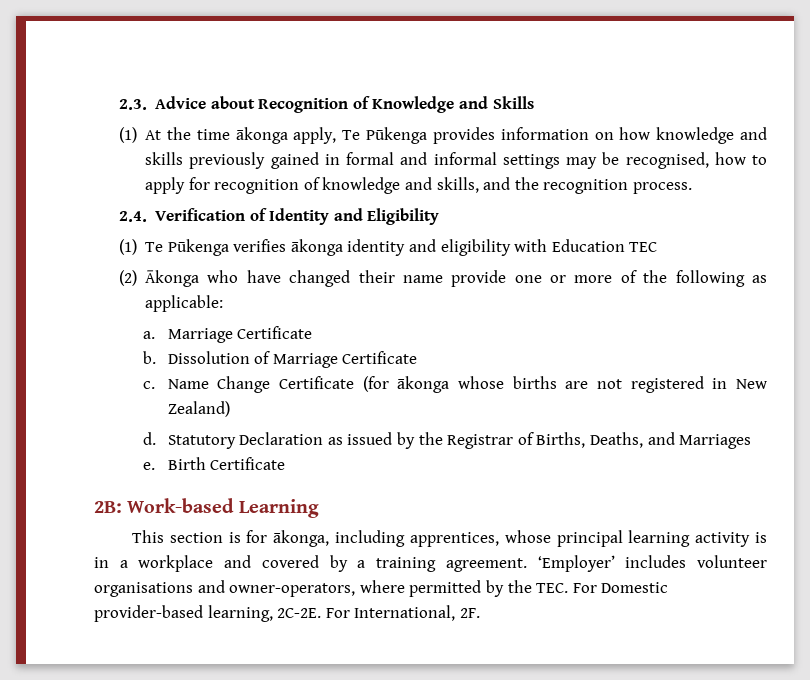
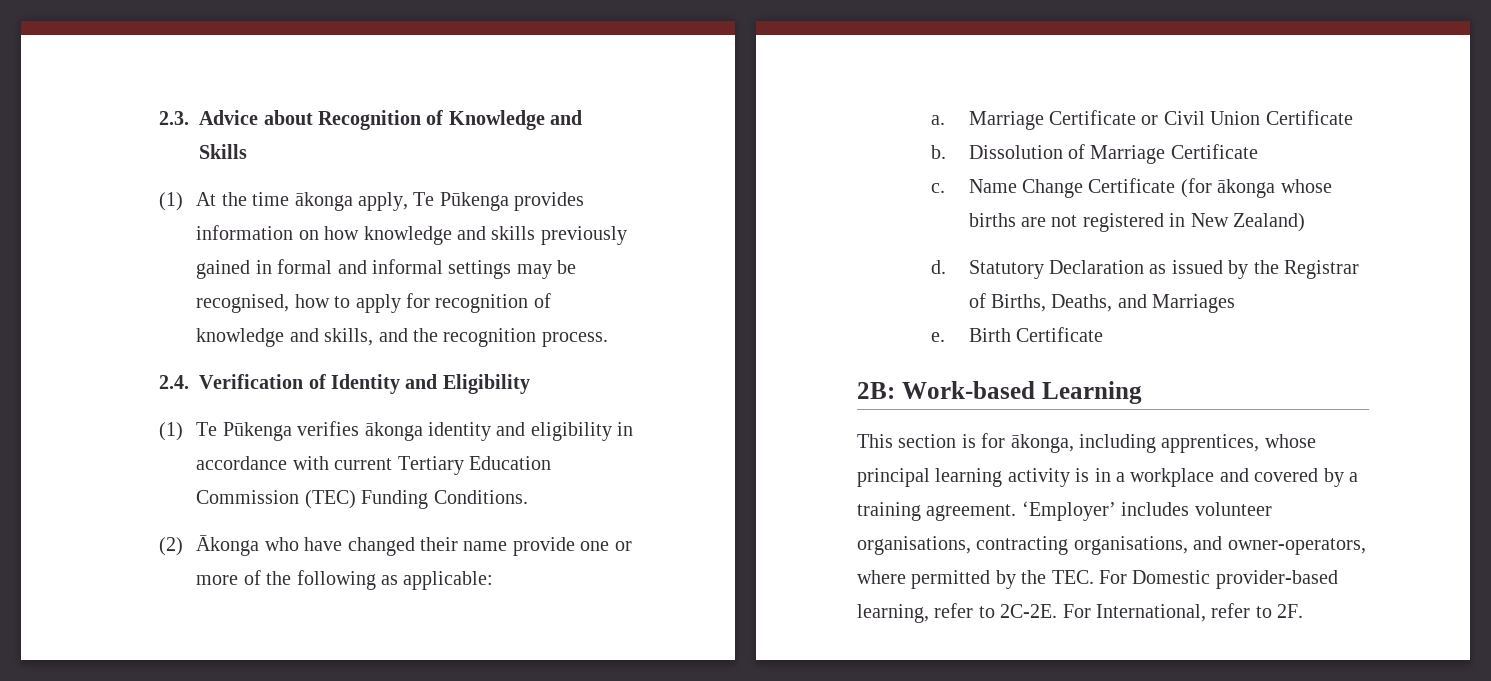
- (1) Te Pūkenga verifies ākonga identity and eligibility with Education TEC
+ (1) Te Pūkenga verifies ākonga identity and eligibility in accordance with current Tertiary Education Commission (TEC) Funding Conditions.
- a. Marriage Certificate
+ a. Marriage Certificate or Civil Union Certificate
- ‘Employer’ includes volunteer organisations and owner-operators, where permitted by the TEC. For Domestic provider-based learning, 2C-2E.
+ ‘Employer’ includes volunteer organisations, contracting organisations, and owner-operators, where permitted by the TEC. For Domestic provider-based learning, refer to 2C-2E.
- For International, 2F.
+ For International, refer to 2F.

